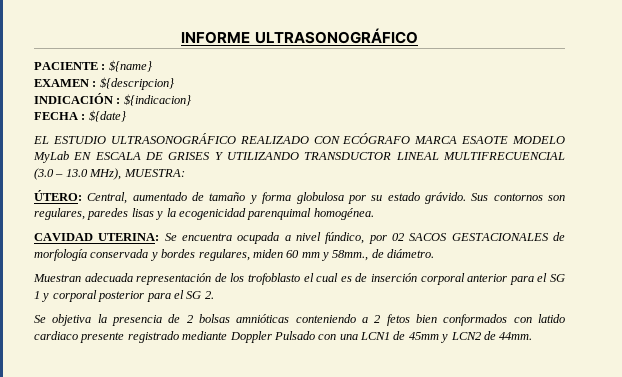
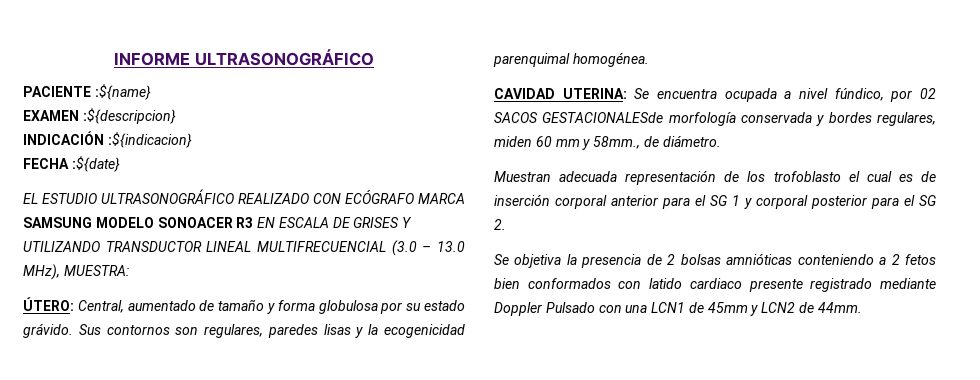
- PACIENTE : ${name}
+ PACIENTE :${name}
- EXAMEN : ${descripcion}
+ EXAMEN :${descripcion}
- INDICACIÓN : ${indicacion}
+ INDICACIÓN :${indicacion}
- FECHA : ${date}
+ FECHA :${date}
- EL ESTUDIO ULTRASONOGRÁFICO REALIZADO CON ECÓGRAFO MARCA ESAOTE MODELO MyLab EN ESCALA DE GRISES Y UTILIZANDO TRANSDUCTOR LINEAL MULTIFRECUENCIAL (3.0 – 13.0 MHz), MUESTRA:
+ EL ESTUDIO ULTRASONOGRÁFICO REALIZADO CON ECÓGRAFO MARCA SAMSUNG MODELO SONOACER R3 EN ESCALA DE GRISES Y UTILIZANDO TRANSDUCTOR LINEAL MULTIFRECUENCIAL (3.0 – 13.0 MHz), MUESTRA:
- CAVIDAD UTERINA: Se encuentra ocupada a nivel fúndico, por 02 SACOS GESTACIONALES de morfología conservada y bordes regulares, miden 60 mm y 58mm., de diámetro.
+ CAVIDAD UTERINA: Se encuentra ocupada a nivel fúndico, por 02 SACOS GESTACIONALESde morfología conservada y bordes regulares, miden 60 mm y 58mm., de diámetro.

